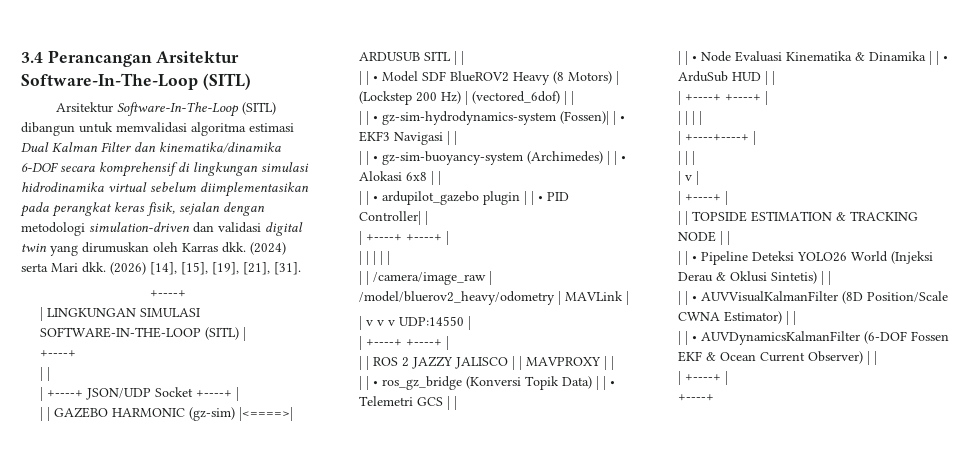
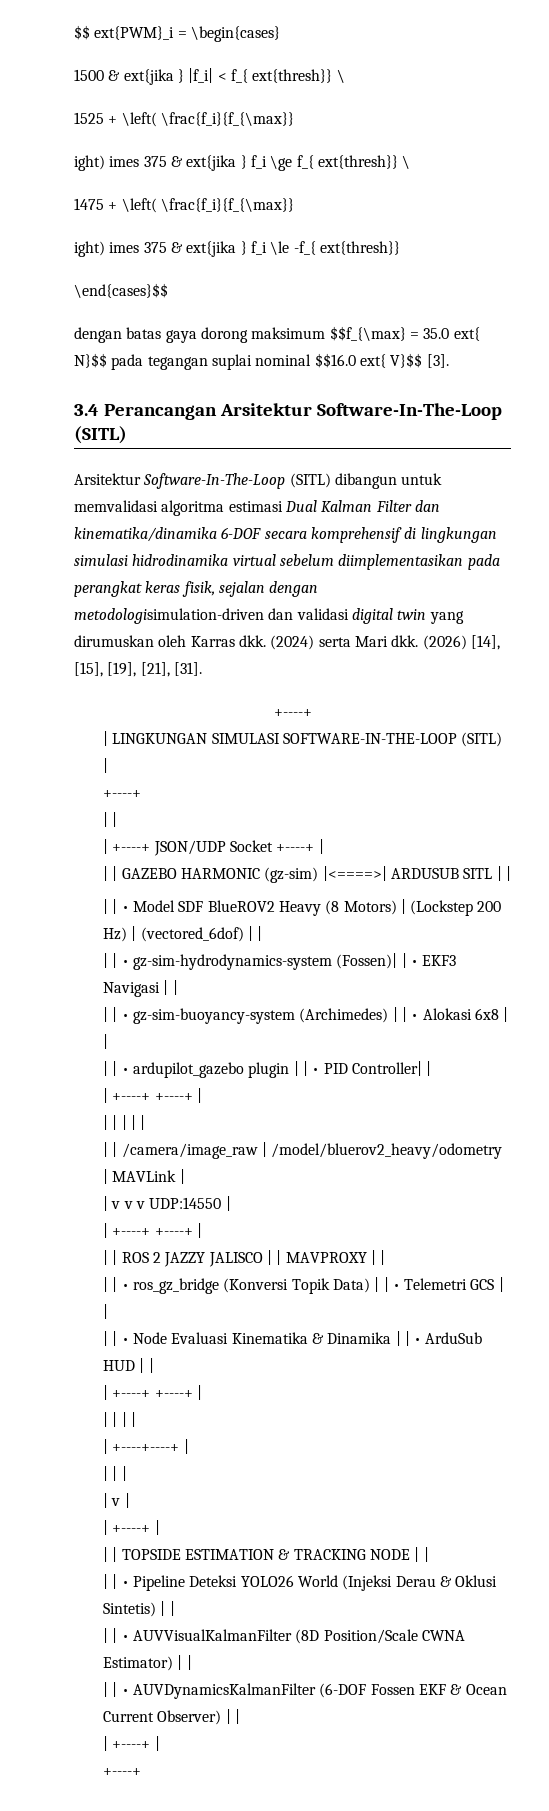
+ $$ ext{PWM}_i = \begin{cases}
+ 1500 & ext{jika } |f_i| < f_{ ext{thresh}} \
+ 1525 + \left( \frac{f_i}{f_{\max}}
+ ight) imes 375 & ext{jika } f_i \ge f_{ ext{thresh}} \
+ 1475 + \left( \frac{f_i}{f_{\max}}
+ ight) imes 375 & ext{jika } f_i \le -f_{ ext{thresh}}
+ \end{cases}$$
+ dengan batas gaya dorong maksimum $$f_{\max} = 35.0 ext{ N}$$ pada tegangan suplai nominal $$16.0 ext{ V}$$ [3].
- Arsitektur Software-In-The-Loop (SITL) dibangun untuk memvalidasi algoritma estimasi Dual Kalman Filter dan kinematika/dinamika 6-DOF secara komprehensif di lingkungan simulasi hidrodinamika virtual sebelum diimplementasikan pada perangkat keras fisik, sejalan dengan metodologi simulation-driven dan validasi digital twin yang dirumuskan oleh Karras dkk.
+ Arsitektur Software-In-The-Loop (SITL) dibangun untuk memvalidasi algoritma estimasi Dual Kalman Filter dan kinematika/dinamika 6-DOF secara komprehensif di lingkungan simulasi hidrodinamika virtual sebelum diimplementasikan pada perangkat keras fisik, sejalan dengan metodologisimulation-driven dan validasi digital twin yang dirumuskan oleh Karras dkk.

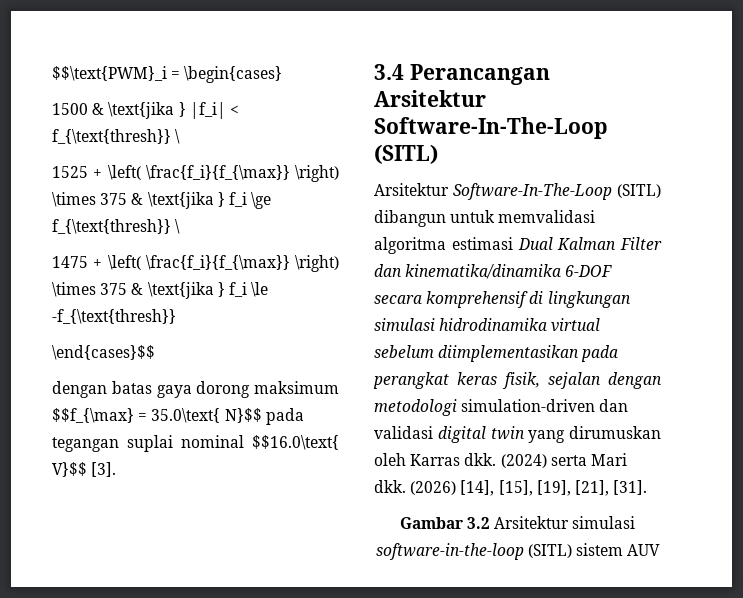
- $$ ext{PWM}_i = \begin{cases}
+ $$\text{PWM}_i = \begin{cases}
- 1500 & ext{jika } |f_i| < f_{ ext{thresh}} \
+ 1500 & \text{jika } |f_i| < f_{\text{thresh}} \
- 1525 + \left( \frac{f_i}{f_{\max}}
- ight) imes 375 & ext{jika } f_i \ge f_{ ext{thresh}} \
+ 1525 + \left( \frac{f_i}{f_{\max}} \right) \times 375 & \text{jika } f_i \ge f_{\text{thresh}} \
- 1475 + \left( \frac{f_i}{f_{\max}}
- ight) imes 375 & ext{jika } f_i \le -f_{ ext{thresh}}
+ 1475 + \left( \frac{f_i}{f_{\max}} \right) \times 375 & \text{jika } f_i \le -f_{\text{thresh}}
- dengan batas gaya dorong maksimum $$f_{\max} = 35.0 ext{ N}$$ pada tegangan suplai nominal $$16.0 ext{ V}$$ [3].
+ dengan batas gaya dorong maksimum $$f_{\max} = 35.0\text{ N}$$ pada tegangan suplai nominal $$16.0\text{ V}$$ [3].
- Arsitektur Software-In-The-Loop (SITL) dibangun untuk memvalidasi algoritma estimasi Dual Kalman Filter dan kinematika/dinamika 6-DOF secara komprehensif di lingkungan simulasi hidrodinamika virtual sebelum diimplementasikan pada perangkat keras fisik, sejalan dengan metodologisimulation-driven dan validasi digital twin yang dirumuskan oleh Karras dkk.
+ Arsitektur Software-In-The-Loop (SITL) dibangun untuk memvalidasi algoritma estimasi Dual Kalman Filter dan kinematika/dinamika 6-DOF secara komprehensif di lingkungan simulasi hidrodinamika virtual sebelum diimplementasikan pada perangkat keras fisik, sejalan dengan metodologi simulation-driven dan validasi digital twin yang dirumuskan oleh Karras dkk.
  (2026) [14], [15], [19], [21], [31].
- +----+
- | LINGKUNGAN SIMULASI SOFTWARE-IN-THE-LOOP (SITL) |
- +----+
- | |
- | +----+ JSON/UDP Socket +----+ |
- | | GAZEBO HARMONIC (gz-sim) |<====>| ARDUSUB SITL | |
- | | • Model SDF BlueROV2 Heavy (8 Motors) | (Lockstep 200 Hz) | (vectored_6dof) | |
- | | • gz-sim-hydrodynamics-system (Fossen)| | • EKF3 Navigasi | |
- | | • gz-sim-buoyancy-system (Archimedes) | | • Alokasi 6x8 | |
- | | • ardupilot_gazebo plugin | | • PID Controller| |
- | +----+ +----+ |
- | | | | |
- | | /camera/image_raw | /model/bluerov2_heavy/odometry | MAVLink |
- | v v v UDP:14550 |
- | +----+ +----+ |
- | | ROS 2 JAZZY JALISCO | | MAVPROXY | |
- | | • ros_gz_bridge (Konversi Topik Data) | | • Telemetri GCS | |
- | | • Node Evaluasi Kinematika & Dinamika | | • ArduSub HUD | |
- | +----+ +----+ |
- | | | |
- | +----+----+ |
- | | |
- | v |
- | +----+ |
- | | TOPSIDE ESTIMATION & TRACKING NODE | |
- | | • Pipeline Deteksi YOLO26 World (Injeksi Derau & Oklusi Sintetis) | |
- | | • AUVVisualKalmanFilter (8D Position/Scale CWNA Estimator) | |
- | | • AUVDynamicsKalmanFilter (6-DOF Fossen EKF & Ocean Current Observer) | |
- | +----+ |
- +----+
+ Gambar 3.2 Arsitektur simulasi software-in-the-loop (SITL) sistem AUV

